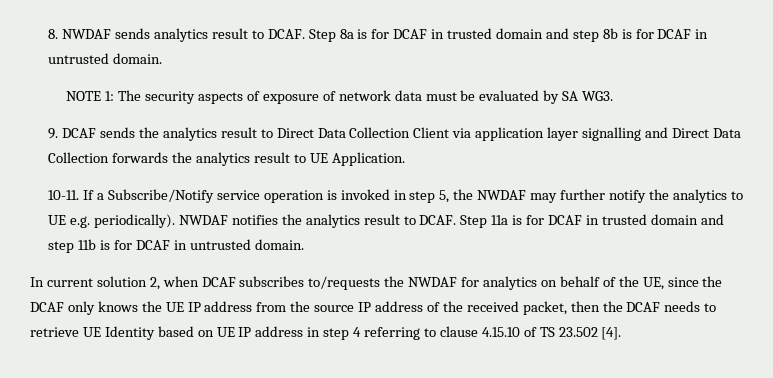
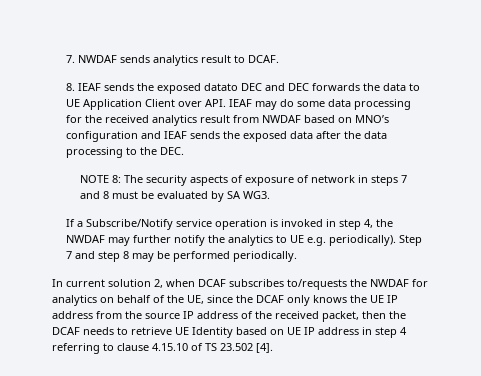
- 8. NWDAF sends analytics result to DCAF. Step 8a is for DCAF in trusted domain and step 8b is for DCAF in untrusted domain.
+ 7. NWDAF sends analytics result to DCAF.
+ 8. IEAF sends the exposed datato DEC and DEC forwards the data to UE Application Client over API. IEAF may do some data processing for the received analytics result from NWDAF based on MNO’s configuration and IEAF sends the exposed data after the data processing to the DEC.
- NOTE 1: The security aspects of exposure of network data must be evaluated by SA WG3.
+ NOTE 8: The security aspects of exposure of network in steps 7 and 8 must be evaluated by SA WG3.
- 9. DCAF sends the analytics result to Direct Data Collection Client via application layer signalling and Direct Data Collection forwards the analytics result to UE Application.
- 10-11. If a Subscribe/Notify service operation is invoked in step 5, the NWDAF may further notify the analytics to UE e.g. periodically).
+ If a Subscribe/Notify service operation is invoked in step 4, the NWDAF may further notify the analytics to UE e.g. periodically).
- NWDAF notifies the analytics result to DCAF. Step 11a is for DCAF in trusted domain and step 11b is for DCAF in untrusted domain.
+ Step 7 and step 8 may be performed periodically.

